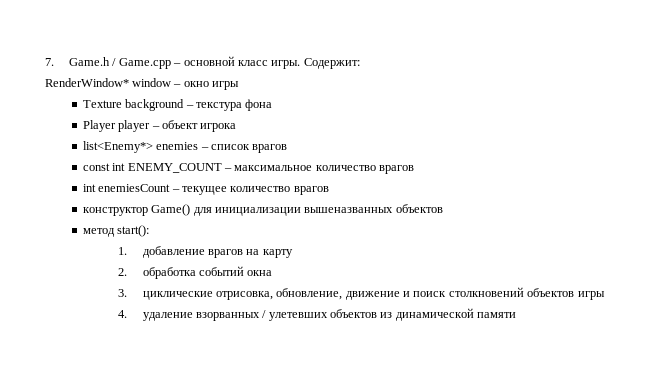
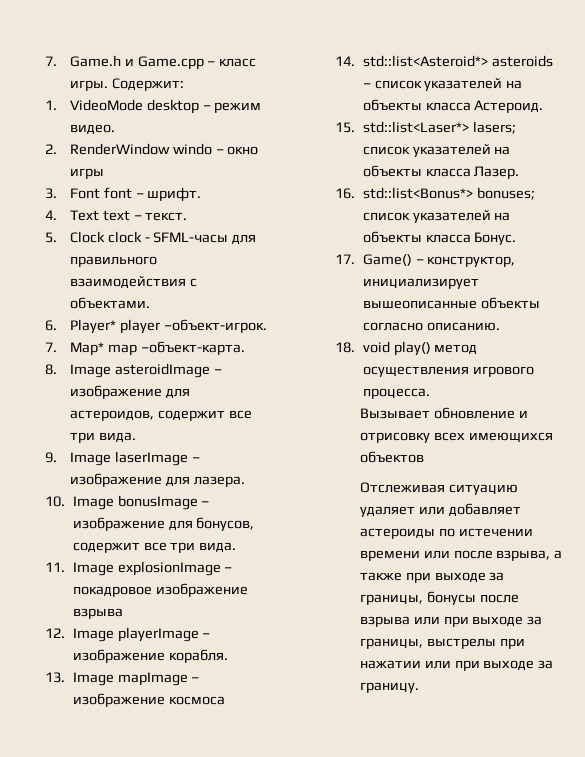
- 7. Game.h / Game.cpp – основной класс игры.
+ 7. Game.h и Game.cpp – класс игры.
- RenderWindow* window – окно игры
- Texture background – текстура фона
- Player player – объект игрока
- list<Enemy*> enemies – список врагов
- const int ENEMY_COUNT – максимальное количество врагов
- int enemiesCount – текущее количество врагов
- конструктор Game() для инициализации вышеназванных объектов
- метод start():
- 1. добавление врагов на карту
- 2. обработка событий окна
- 3. циклические отрисовка, обновление, движение и поиск столкновений объектов игры
- 4. удаление взорванных / улетевших объектов из динамической памяти
+ 1. VideoMode desktop – режим видео.
+ 2. RenderWindow windo – окно игры
+ 3. Font font – шрифт.
+ 4. Text text – текст.
+ 5. Clock clock - SFML-часы для правильного взаимодействия с объектами.
+ 6. Player* player –объект-игрок.
+ 7. Map* map –объект-карта.
+ 8. Image asteroidImage – изображение для астероидов, содержит все три вида.
+ 9. Image laserImage – изображение для лазера.
+ 10. Image bonusImage – изображение для бонусов, содержит все три вида.
+ 11. Image explosionImage – покадровое изображение взрыва
+ 12. Image playerImage – изображение корабля.
+ 13. Image mapImage – изображение космоса
+ 14. std::list<Asteroid*> asteroids – список указателей на объекты класса Астероид.
+ 15. std::list<Laser*> lasers; список указателей на объекты класса Лазер.
+ 16. std::list<Bonus*> bonuses; список указателей на объекты класса Бонус.
+ 17. Game() – конструктор, инициализирует вышеописанные объекты согласно описанию.
+ 18. void play() метод осуществления игрового процесса.
+ Вызывает обновление и отрисовку всех имеющихся объектов
+ Отслеживая ситуацию удаляет или добавляет астероиды по истечении времени или после взрыва, а также при выходе за границы, бонусы после взрыва или при выходе за границы, выстрелы при нажатии или при выходе за границу.

